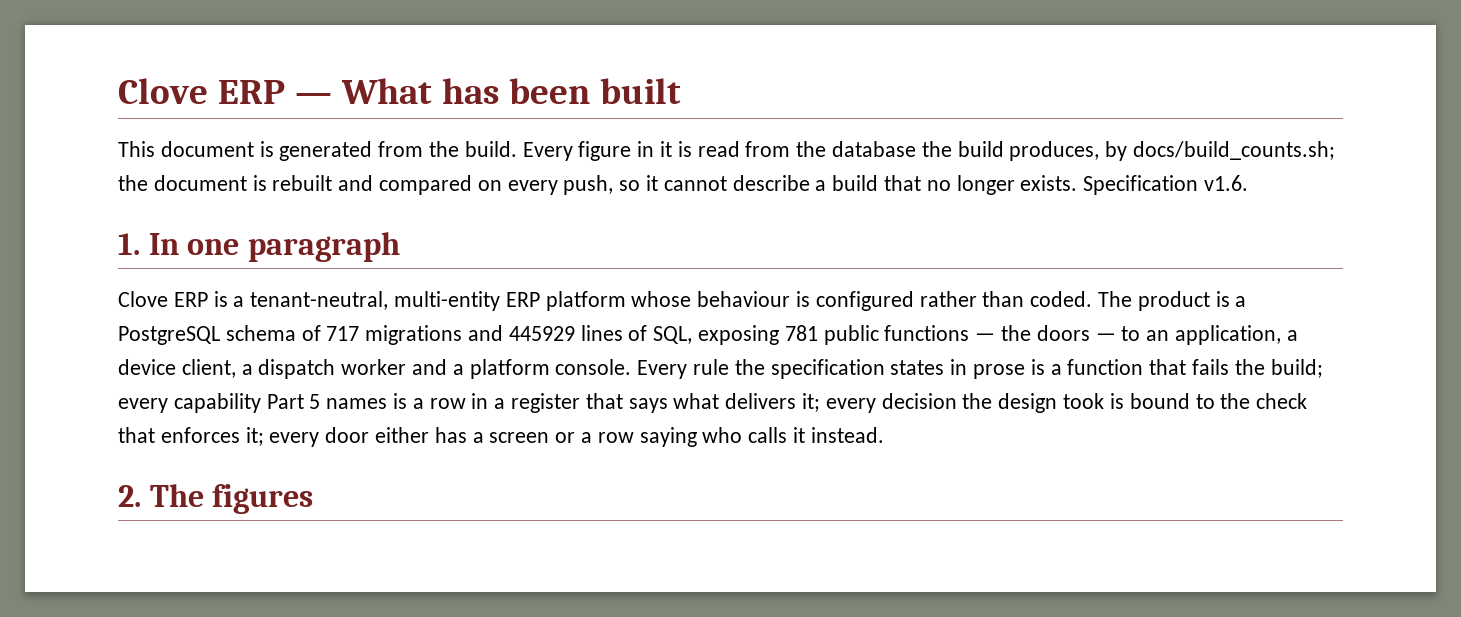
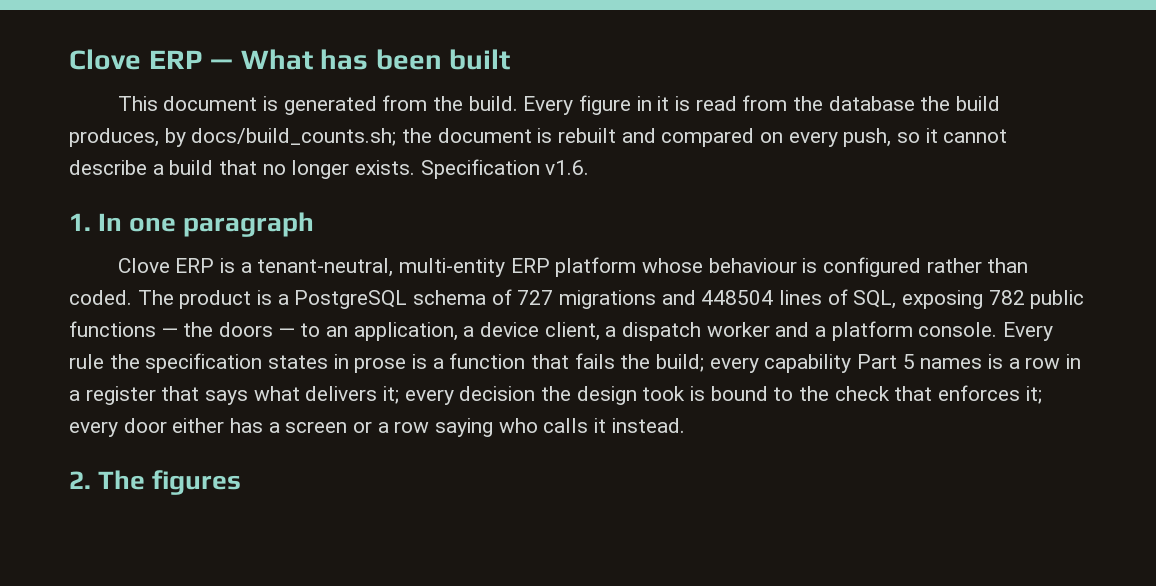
- The product is a PostgreSQL schema of 717 migrations and 445929 lines of SQL, exposing 781 public functions — the doors — to an application, a device client, a dispatch worker and a platform console.
+ The product is a PostgreSQL schema of 727 migrations and 448504 lines of SQL, exposing 782 public functions — the doors — to an application, a device client, a dispatch worker and a platform console.

